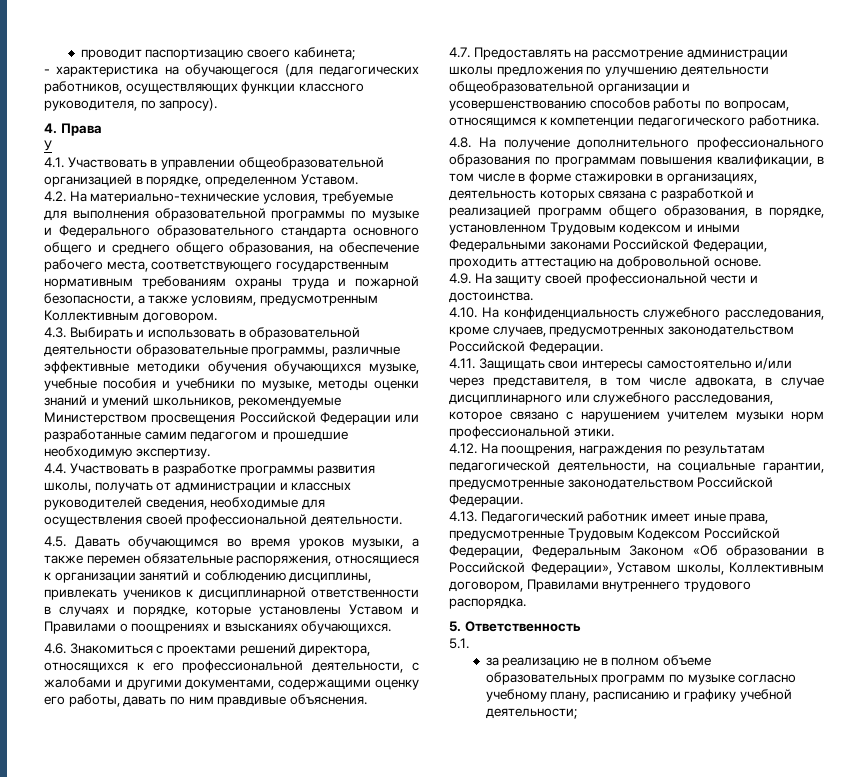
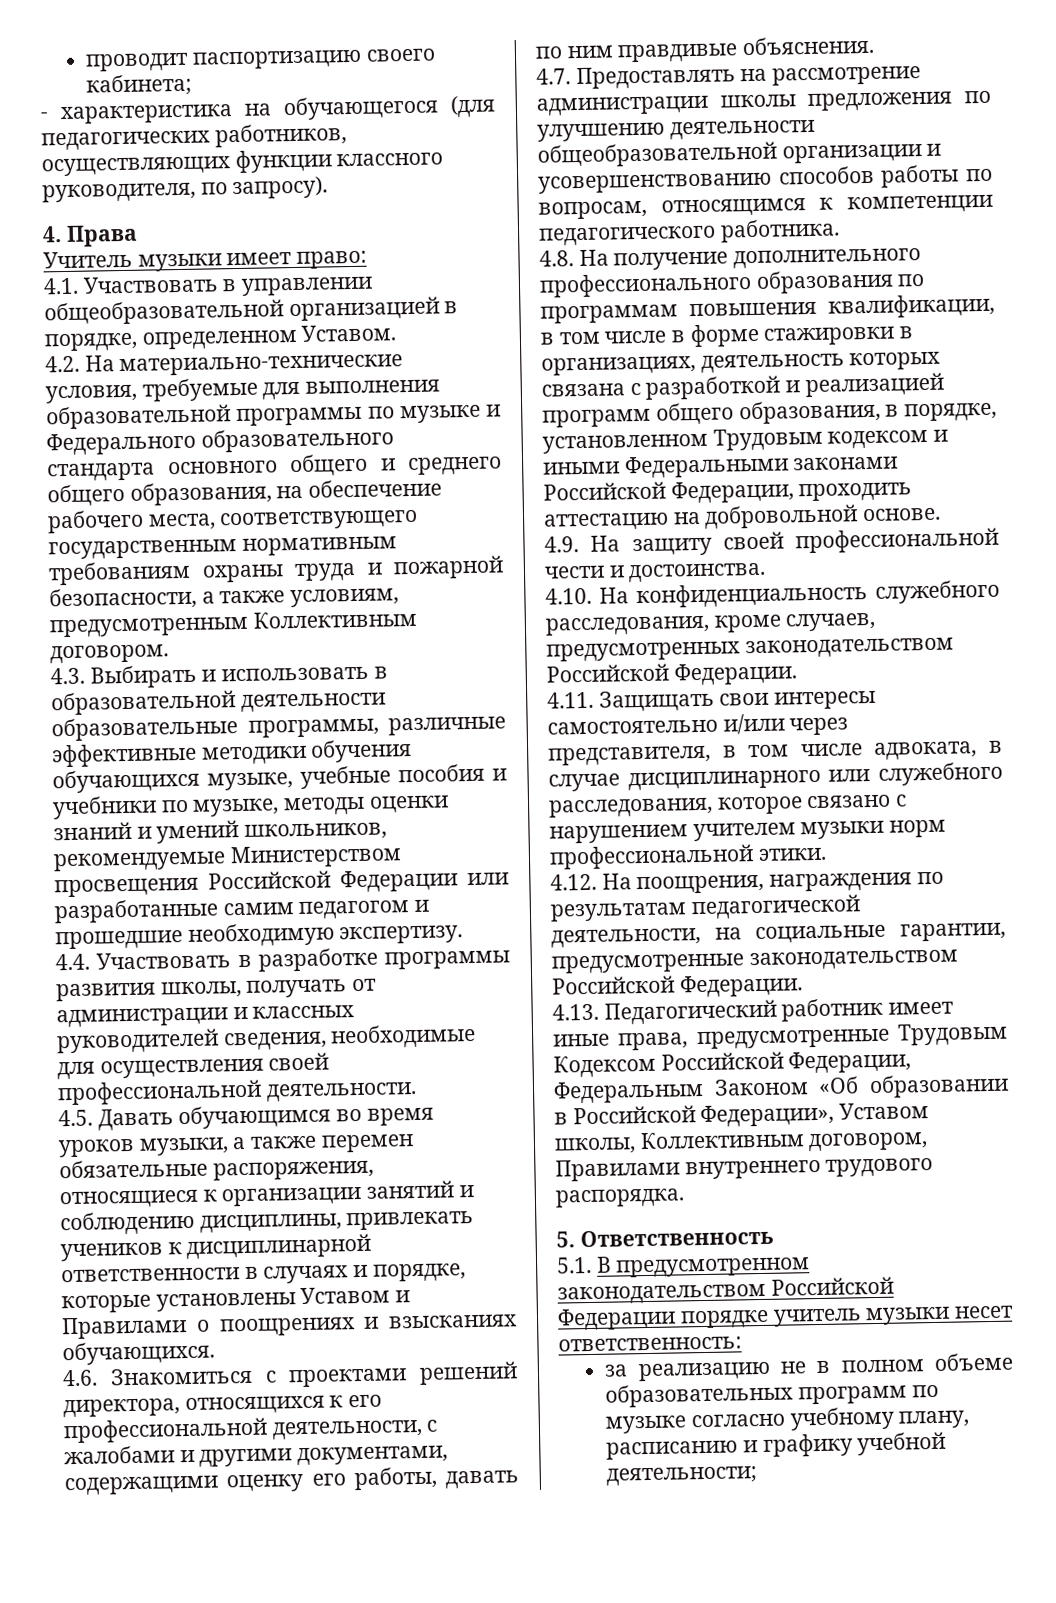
- У
+ Учитель музыки имеет право:
- 5.1.
+ 5.1. В предусмотренном законодательством Российской Федерации порядке учитель музыки несет ответственность:

